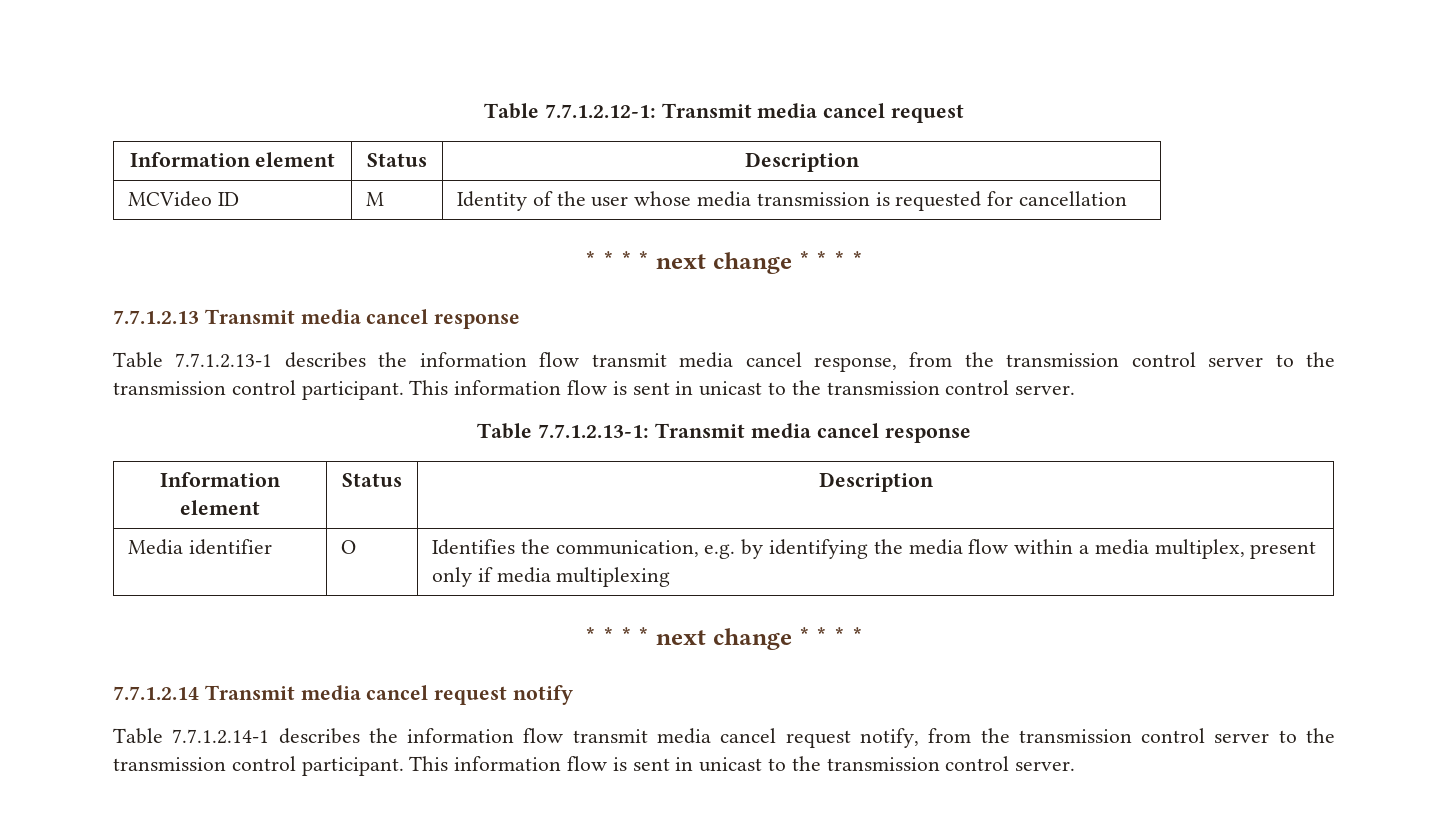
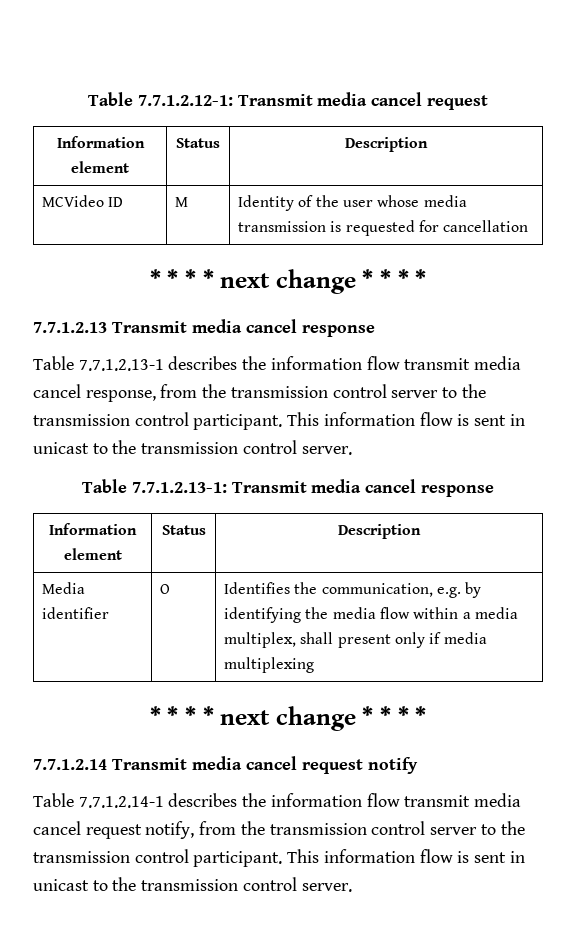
- Media identifier | O | Identifies the communication, e.g. by identifying the media flow within a media multiplex, present only if media multiplexing
+ Media identifier | O | Identifies the communication, e.g. by identifying the media flow within a media multiplex, shall present only if media multiplexing

